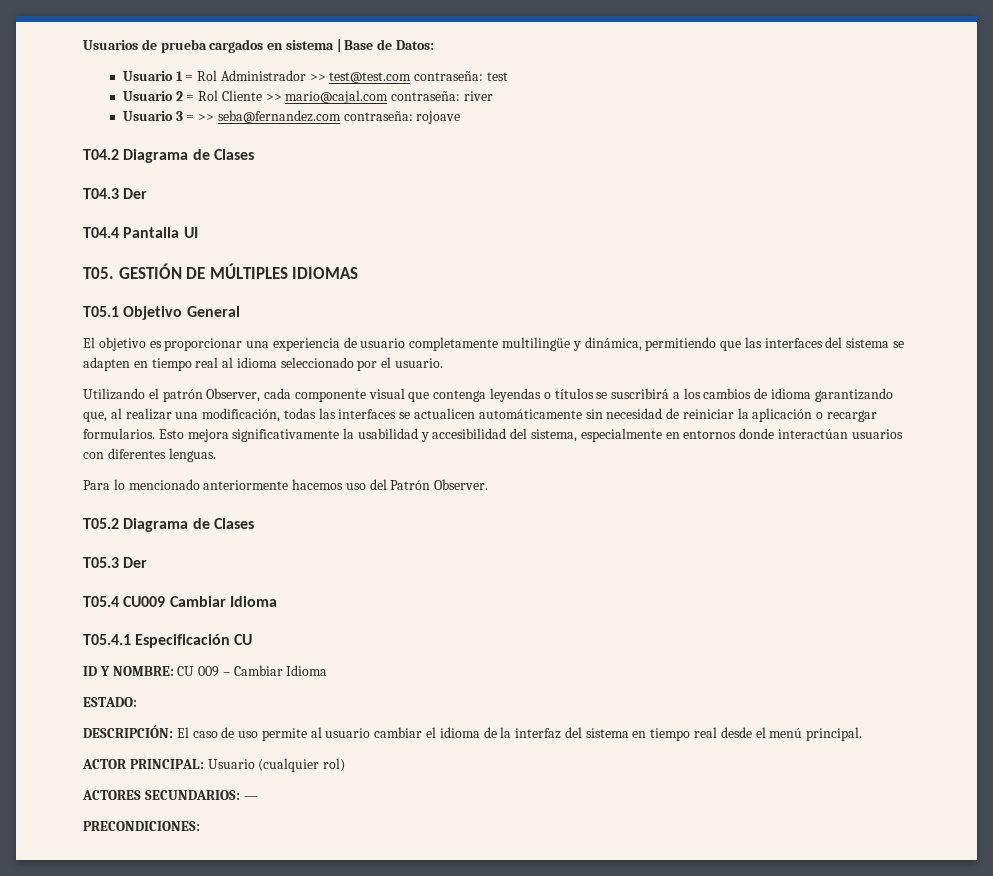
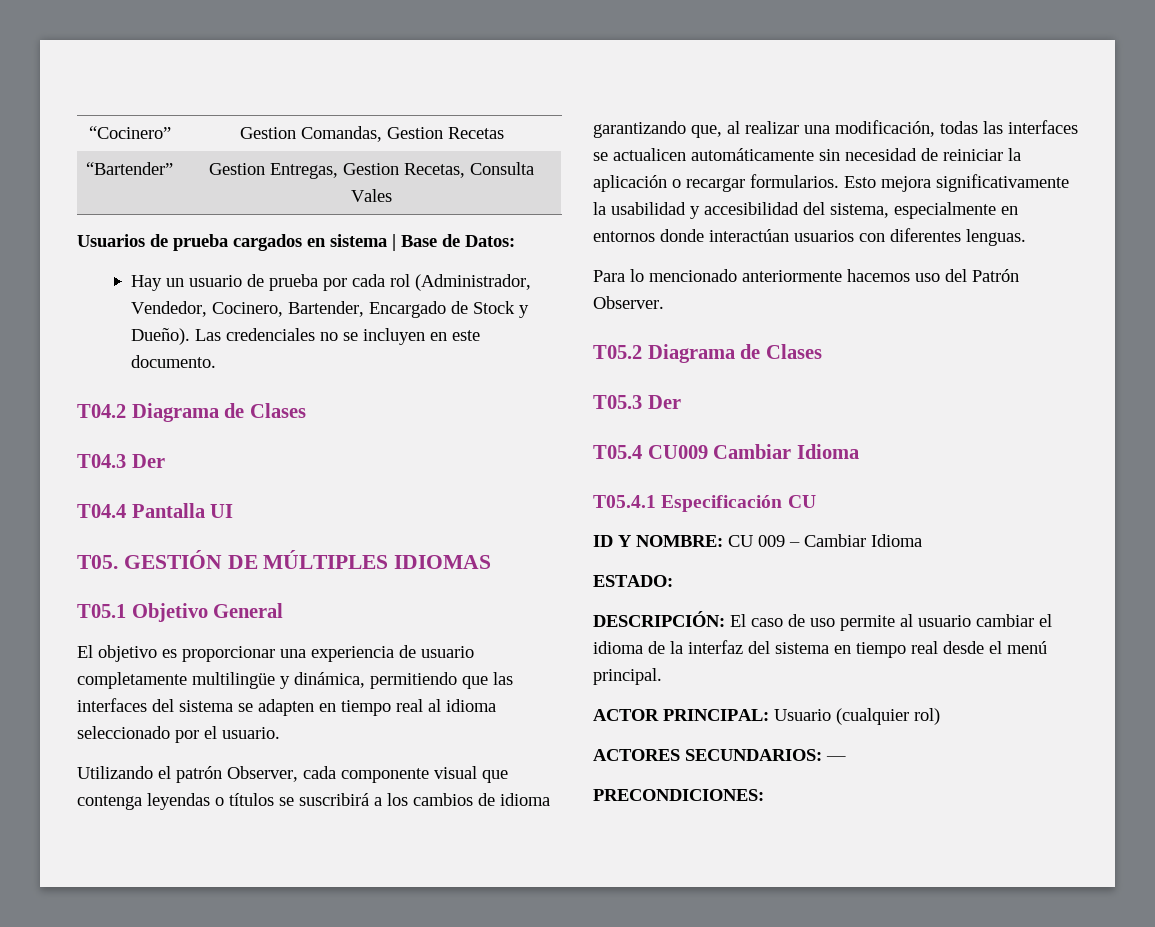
+ “Cocinero” | Gestion Comandas, Gestion Recetas
+ “Bartender” | Gestion Entregas, Gestion Recetas, Consulta Vales
- Usuario 1 = Rol Administrador >> test@test.com contraseña: test
- Usuario 2 = Rol Cliente >> mario@cajal.com contraseña: river
- Usuario 3 = >> seba@fernandez.com contraseña: rojoave
+ Hay un usuario de prueba por cada rol (Administrador, Vendedor, Cocinero, Bartender, Encargado de Stock y Dueño). Las credenciales no se incluyen en este documento.

